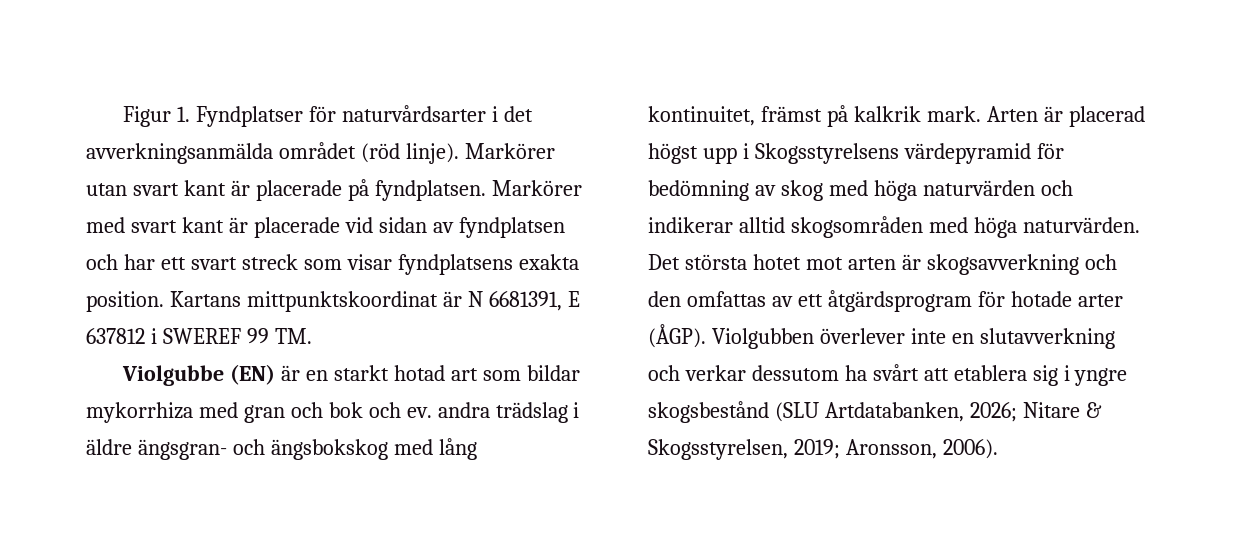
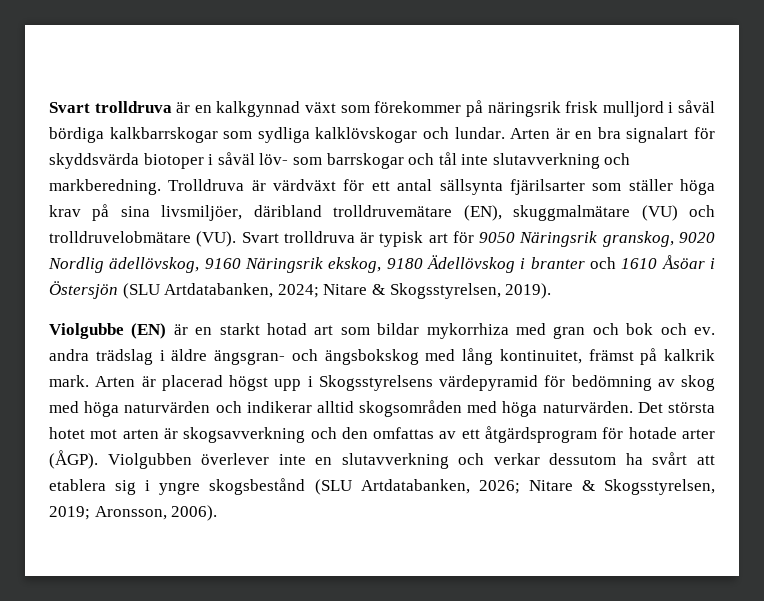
- Figur 1. Fyndplatser för naturvårdsarter i det avverkningsanmälda området (röd linje). Markörer utan svart kant är placerade på fyndplatsen. Markörer med svart kant är placerade vid sidan av fyndplatsen och har ett svart streck som visar fyndplatsens exakta position. Kartans mittpunktskoordinat är N 6681391, E 637812 i SWEREF 99 TM.
+ Svart trolldruva är en kalkgynnad växt som förekommer på näringsrik frisk mulljord i såväl bördiga kalkbarrskogar som sydliga kalklövskogar och lundar. Arten är en bra signalart för skyddsvärda biotoper i såväl löv- som barrskogar och tål inte slutavverkning och markberedning. Trolldruva är värdväxt för ett antal sällsynta fjärilsarter som ställer höga krav på sina livsmiljöer, däribland trolldruvemätare (EN), skuggmalmätare (VU) och trolldruvelobmätare (VU). Svart trolldruva är typisk art för 9050 Näringsrik granskog, 9020 Nordlig ädellövskog, 9160 Näringsrik ekskog, 9180 Ädellövskog i branter och 1610 Åsöar i Östersjön (SLU Artdatabanken, 2024; Nitare & Skogsstyrelsen, 2019).

